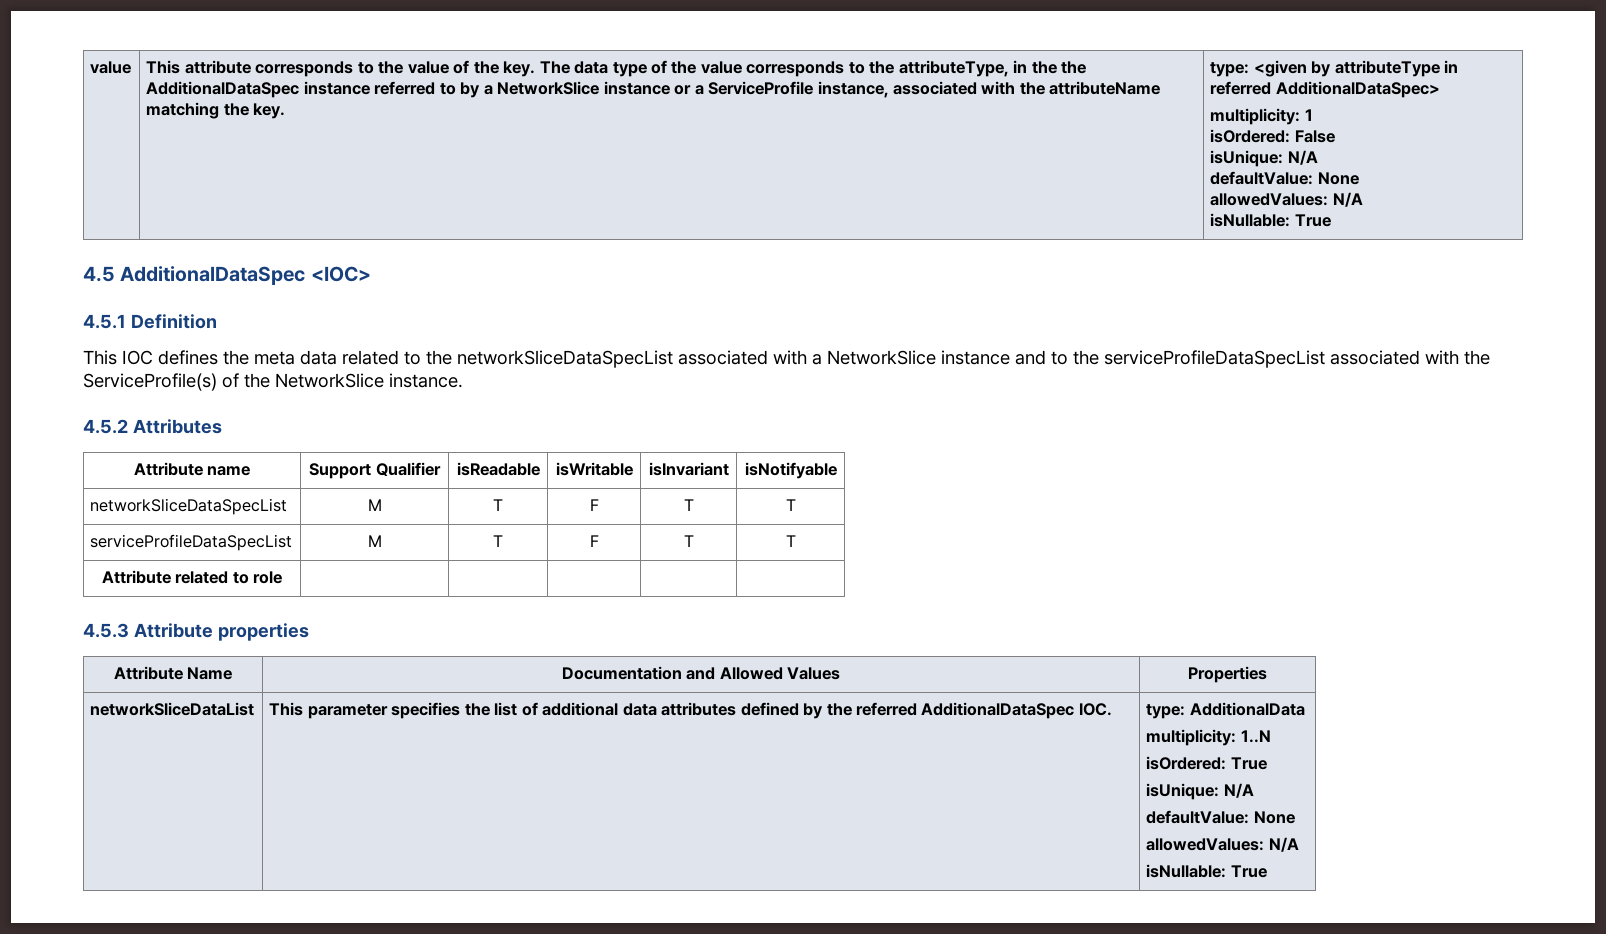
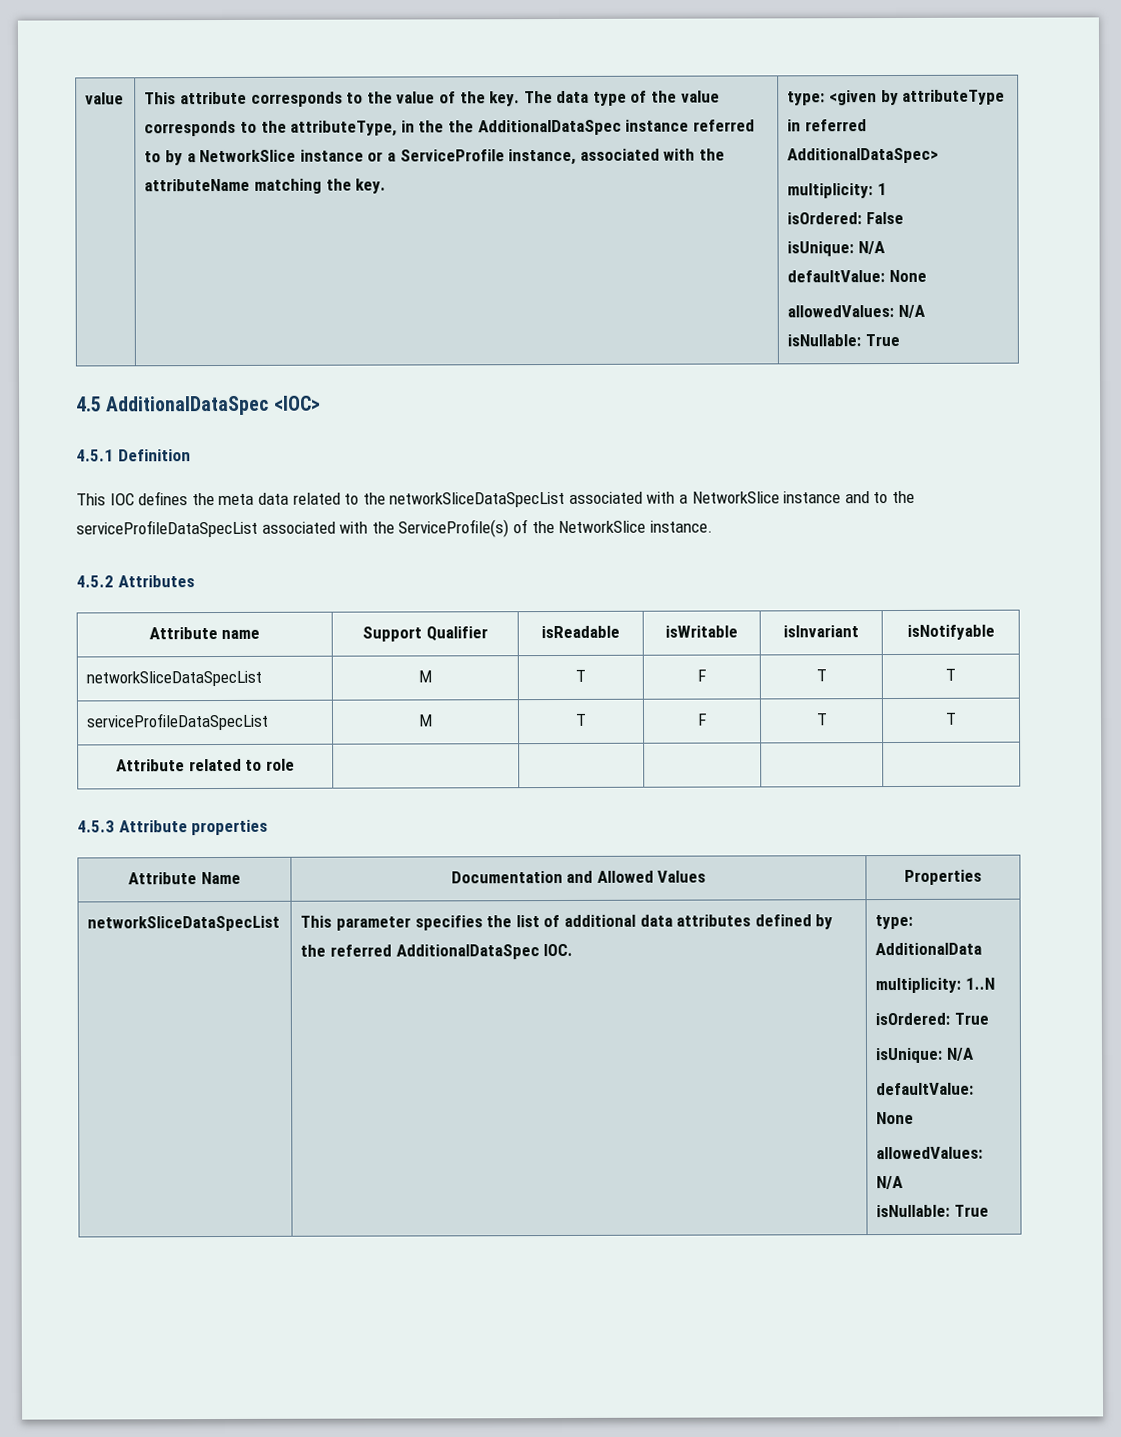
- networkSliceDataList | This parameter specifies the list of additional data attributes defined by the referred AdditionalDataSpec IOC. | type: AdditionalData
+ networkSliceDataSpecList | This parameter specifies the list of additional data attributes defined by the referred AdditionalDataSpec IOC. | type: AdditionalData

